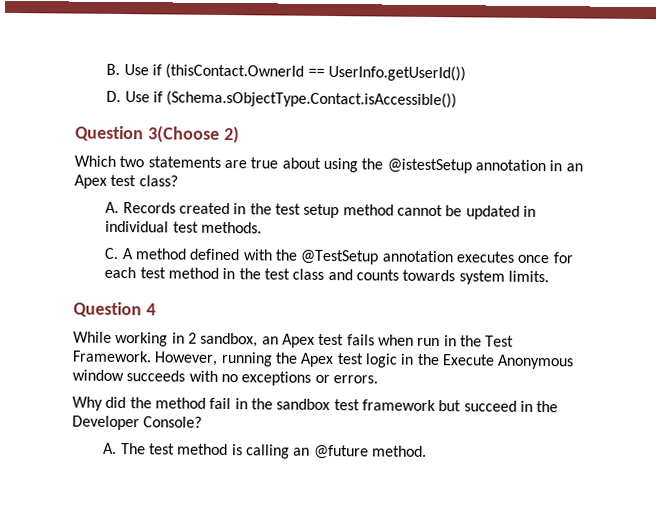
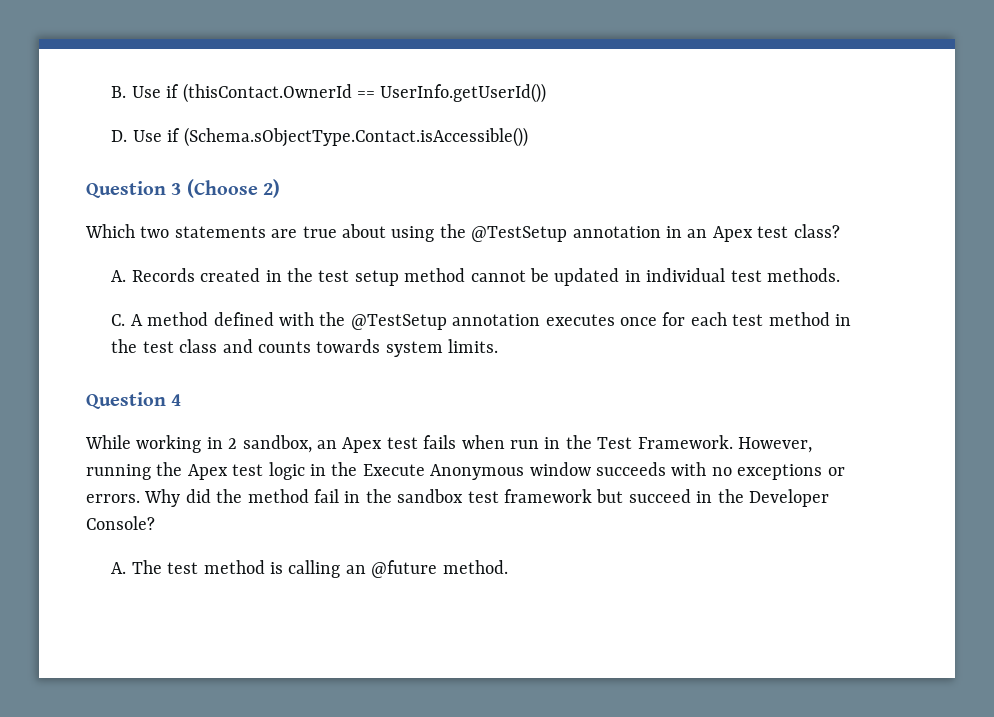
- Question 3(Choose 2)
+ Question 3 (Choose 2)
- Which two statements are true about using the @istestSetup annotation in an Apex test class?
+ Which two statements are true about using the @TestSetup annotation in an Apex test class?
- However, running the Apex test logic in the Execute Anonymous window succeeds with no exceptions or errors.
- Why did the method fail in the sandbox test framework but succeed in the Developer Console?
+ However, running the Apex test logic in the Execute Anonymous window succeeds with no exceptions or errors. Why did the method fail in the sandbox test framework but succeed in the Developer Console?

